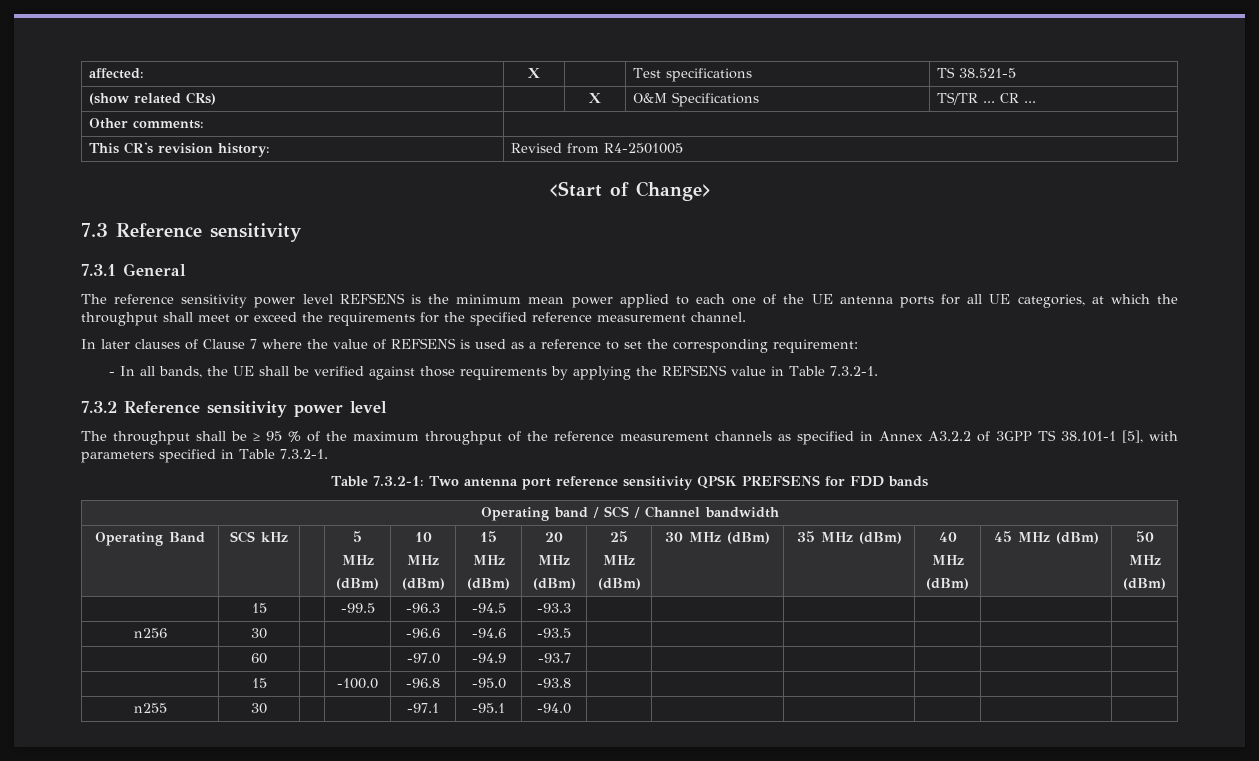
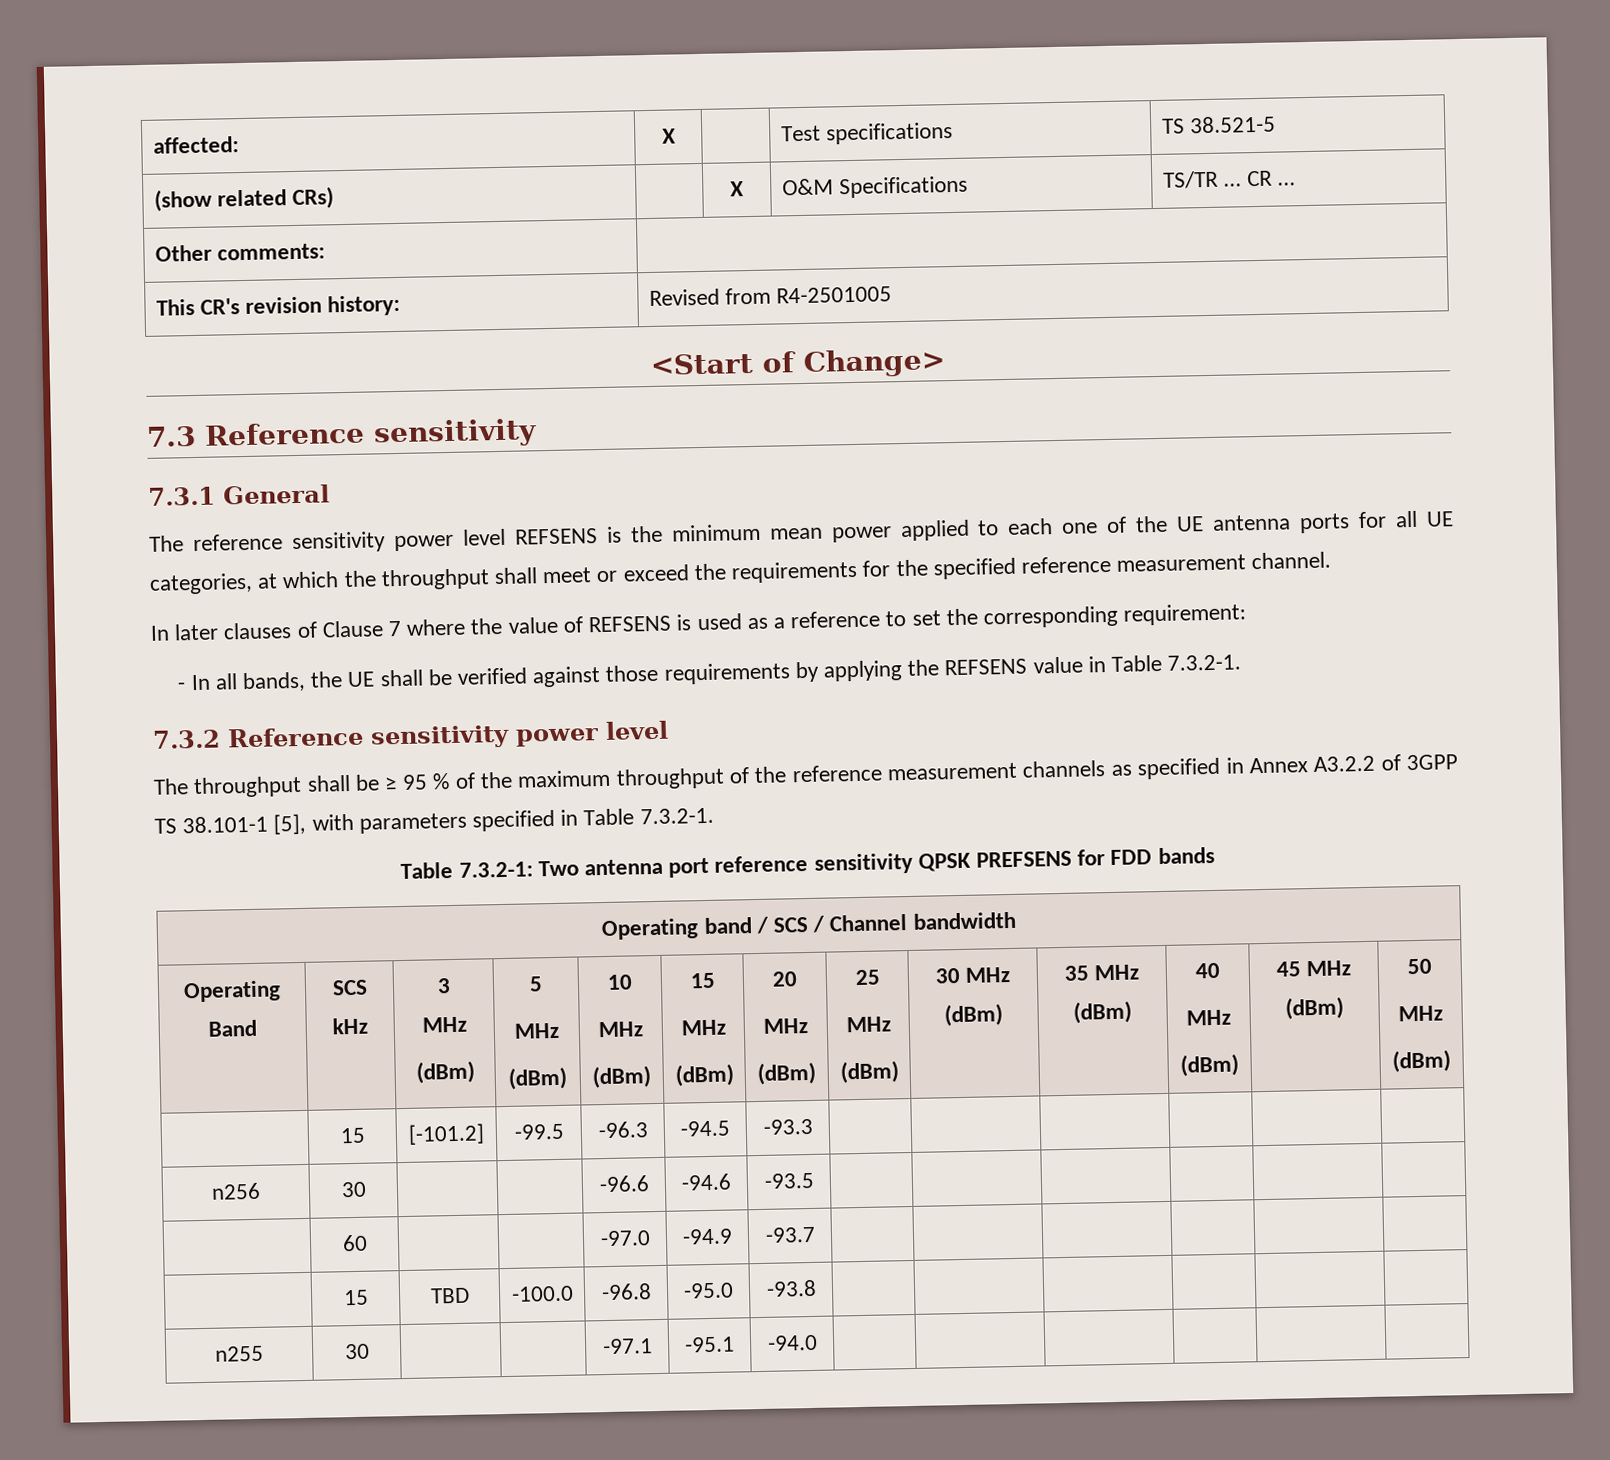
- Operating Band | SCS kHz | | 5
+ Operating Band | SCS kHz | 3
+ MHz
+ (dBm) | 5
- | 15 | | -99.5 | -96.3 | -94.5 | -93.3 | | | | | |
+ | 15 | [-101.2] | -99.5 | -96.3 | -94.5 | -93.3 | | | | | |
- | 15 | | -100.0 | -96.8 | -95.0 | -93.8 | | | | | |
+ | 15 | TBD | -100.0 | -96.8 | -95.0 | -93.8 | | | | | |

